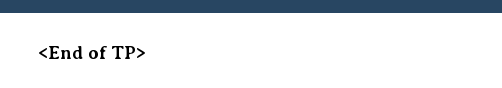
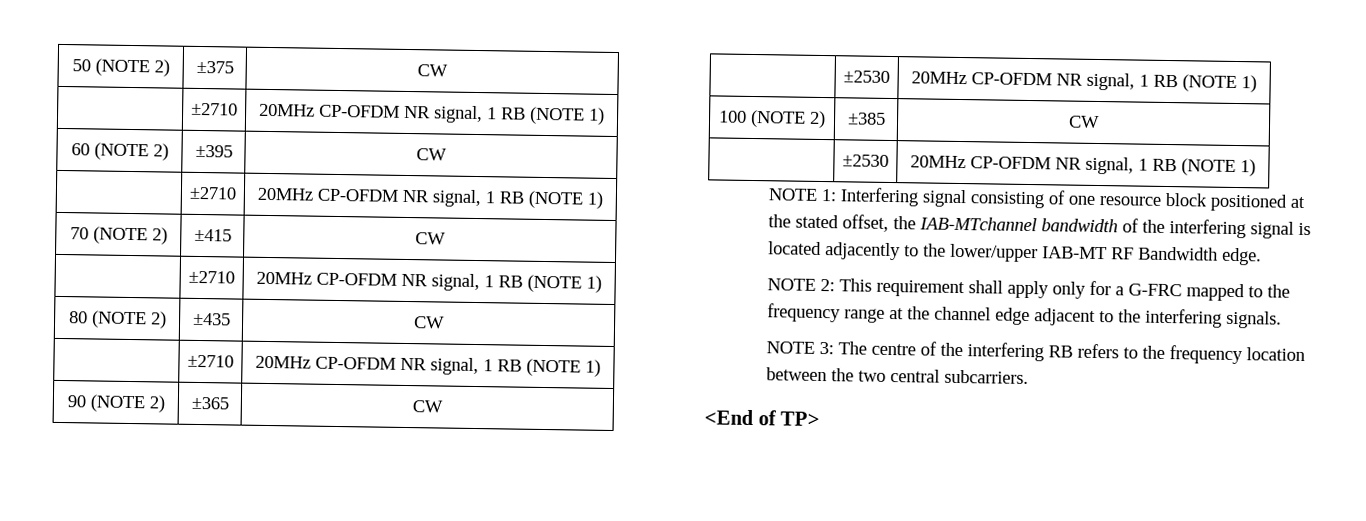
+ 50 (NOTE 2) | ±375 | CW
+ | ±2710 | 20MHz CP-OFDM NR signal, 1 RB (NOTE 1)
+ 60 (NOTE 2) | ±395 | CW
+ | ±2710 | 20MHz CP-OFDM NR signal, 1 RB (NOTE 1)
+ 70 (NOTE 2) | ±415 | CW
+ | ±2710 | 20MHz CP-OFDM NR signal, 1 RB (NOTE 1)
+ 80 (NOTE 2) | ±435 | CW
+ | ±2710 | 20MHz CP-OFDM NR signal, 1 RB (NOTE 1)
+ 90 (NOTE 2) | ±365 | CW
+ | ±2530 | 20MHz CP-OFDM NR signal, 1 RB (NOTE 1)
+ 100 (NOTE 2) | ±385 | CW
+ | ±2530 | 20MHz CP-OFDM NR signal, 1 RB (NOTE 1)
+ NOTE 1: Interfering signal consisting of one resource block positioned at the stated offset, the IAB-MTchannel bandwidth of the interfering signal is located adjacently to the lower/upper IAB-MT RF Bandwidth edge.
+ NOTE 2: This requirement shall apply only for a G-FRC mapped to the frequency range at the channel edge adjacent to the interfering signals.
+ NOTE 3: The centre of the interfering RB refers to the frequency location between the two central subcarriers.

